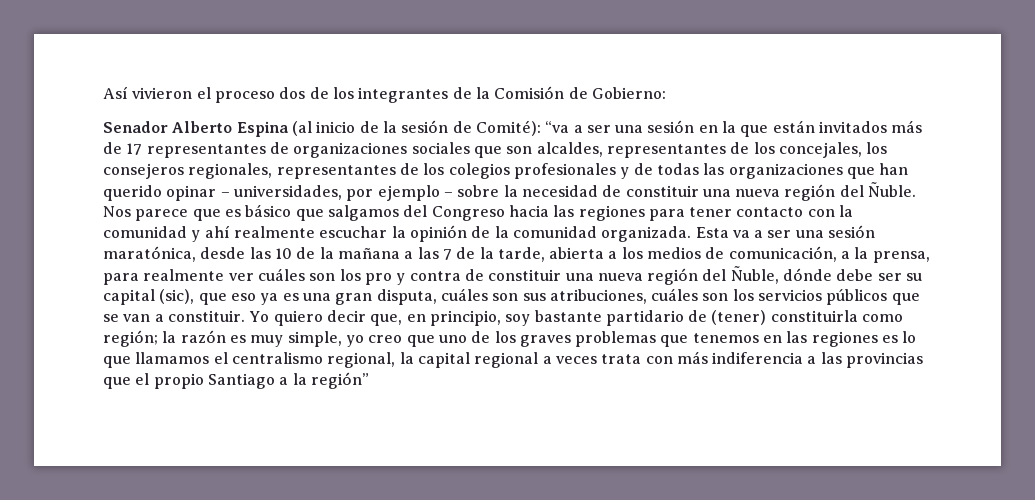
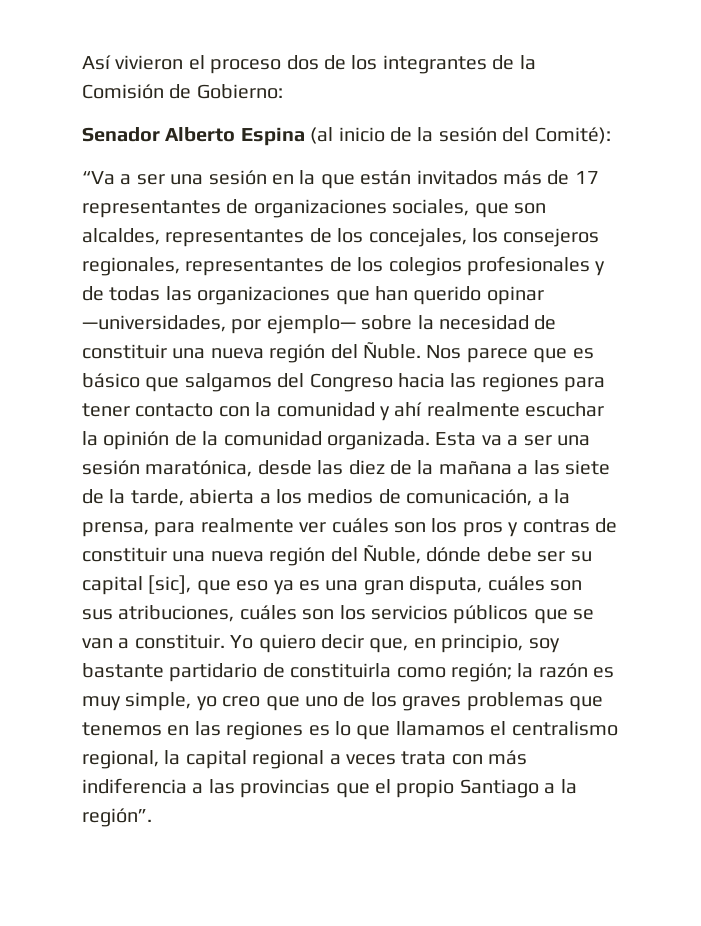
- Senador Alberto Espina (al inicio de la sesión de Comité): “va a ser una sesión en la que están invitados más de 17 representantes de organizaciones sociales que son alcaldes, representantes de los concejales, los consejeros regionales, representantes de los colegios profesionales y de todas las organizaciones que han querido opinar – universidades, por ejemplo – sobre la necesidad de constituir una nueva región del Ñuble.
+ Senador Alberto Espina (al inicio de la sesión del Comité):
+ “Va a ser una sesión en la que están invitados más de 17 representantes de organizaciones sociales, que son alcaldes, representantes de los concejales, los consejeros regionales, representantes de los colegios profesionales y de todas las organizaciones que han querido opinar —universidades, por ejemplo— sobre la necesidad de constituir una nueva región del Ñuble.
- Esta va a ser una sesión maratónica, desde las 10 de la mañana a las 7 de la tarde, abierta a los medios de comunicación, a la prensa, para realmente ver cuáles son los pro y contra de constituir una nueva región del Ñuble, dónde debe ser su capital (sic), que eso ya es una gran disputa, cuáles son sus atribuciones, cuáles son los servicios públicos que se van a constituir.
+ Esta va a ser una sesión maratónica, desde las diez de la mañana a las siete de la tarde, abierta a los medios de comunicación, a la prensa, para realmente ver cuáles son los pros y contras de constituir una nueva región del Ñuble, dónde debe ser su capital [sic], que eso ya es una gran disputa, cuáles son sus atribuciones, cuáles son los servicios públicos que se van a constituir.
- Yo quiero decir que, en principio, soy bastante partidario de (tener) constituirla como región; la razón es muy simple, yo creo que uno de los graves problemas que tenemos en las regiones es lo que llamamos el centralismo regional, la capital regional a veces trata con más indiferencia a las provincias que el propio Santiago a la región”
+ Yo quiero decir que, en principio, soy bastante partidario de constituirla como región; la razón es muy simple, yo creo que uno de los graves problemas que tenemos en las regiones es lo que llamamos el centralismo regional, la capital regional a veces trata con más indiferencia a las provincias que el propio Santiago a la región”.

